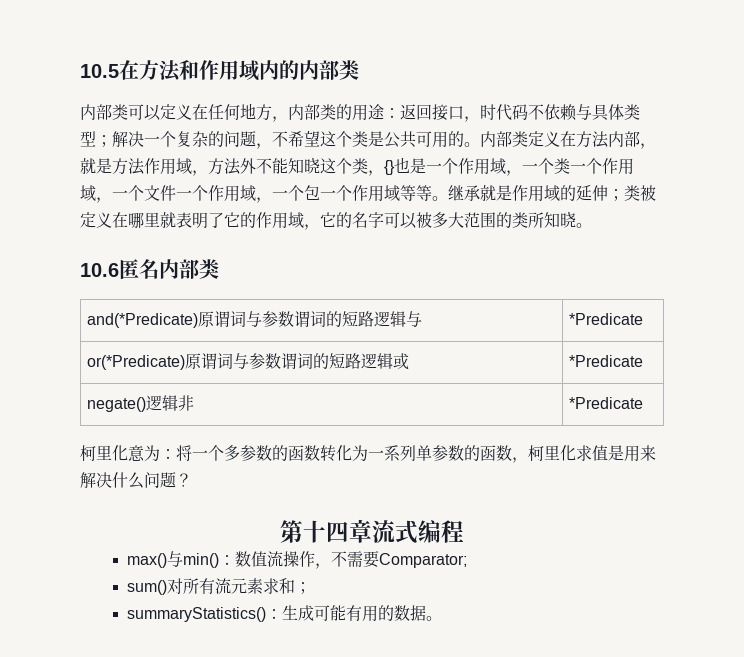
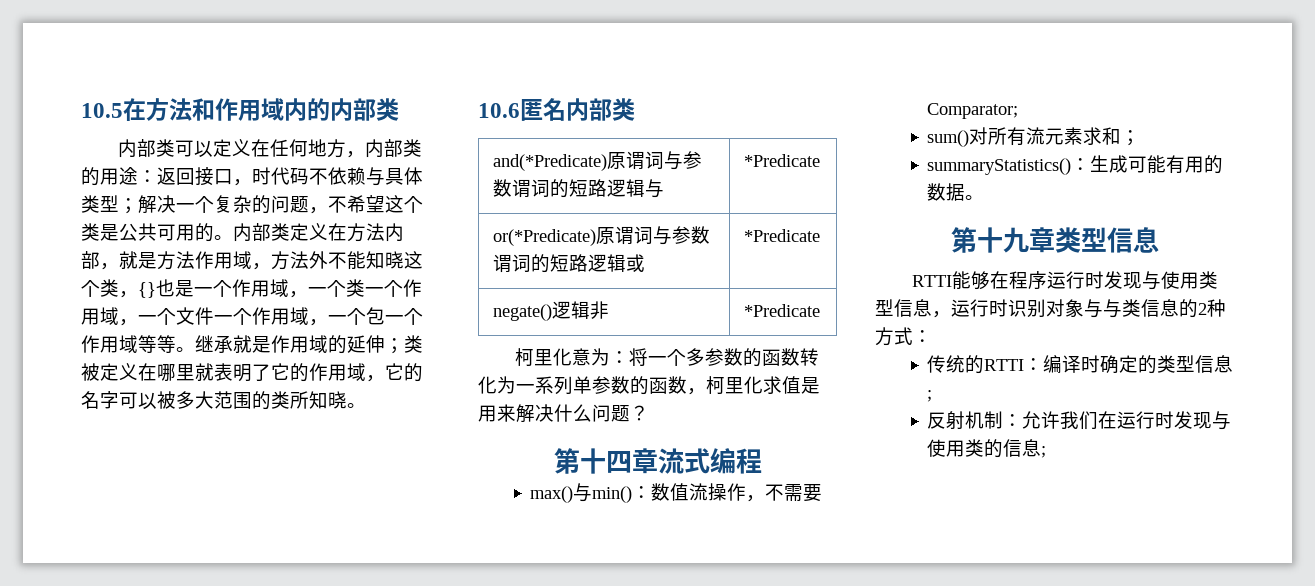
+ 第十九章类型信息
+ RTTI能够在程序运行时发现与使用类型信息，运行时识别对象与与类信息的2种方式：
+ 传统的RTTI：编译时确定的类型信息;
+ 反射机制：允许我们在运行时发现与使用类的信息;

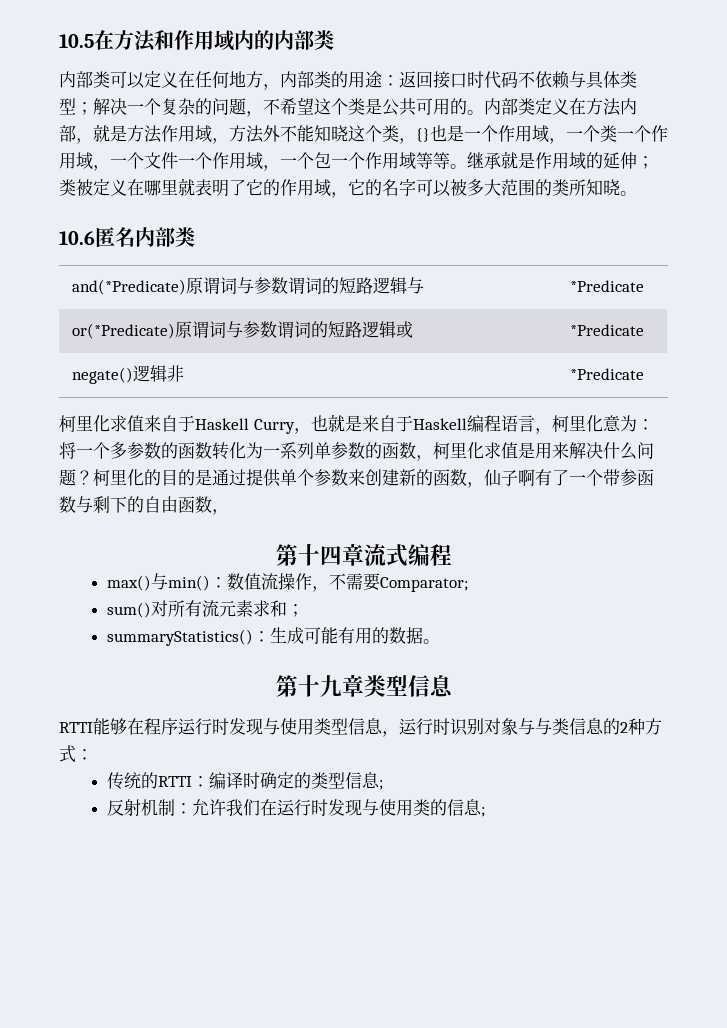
- 内部类可以定义在任何地方，内部类的用途：返回接口，时代码不依赖与具体类型；解决一个复杂的问题，不希望这个类是公共可用的。
+ 内部类可以定义在任何地方，内部类的用途：返回接口时代码不依赖与具体类型；解决一个复杂的问题，不希望这个类是公共可用的。
- 柯里化意为：将一个多参数的函数转化为一系列单参数的函数，柯里化求值是用来解决什么问题？
+ 柯里化求值来自于Haskell Curry，也就是来自于Haskell编程语言，柯里化意为：将一个多参数的函数转化为一系列单参数的函数，柯里化求值是用来解决什么问题？柯里化的目的是通过提供单个参数来创建新的函数，仙子啊有了一个带参函数与剩下的自由函数，

